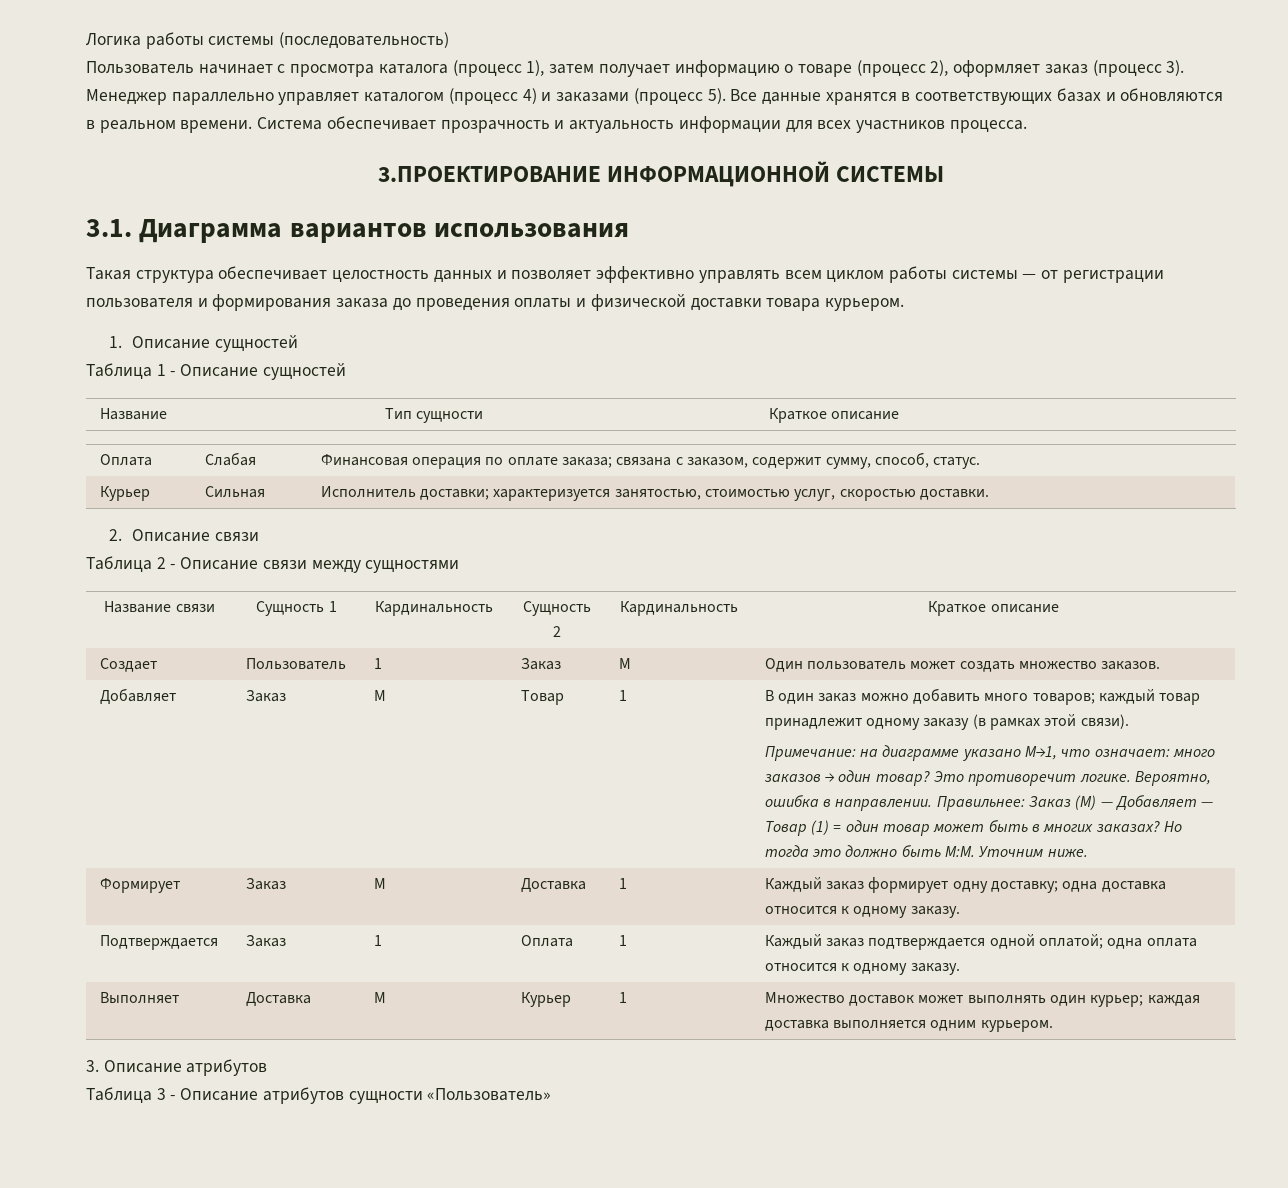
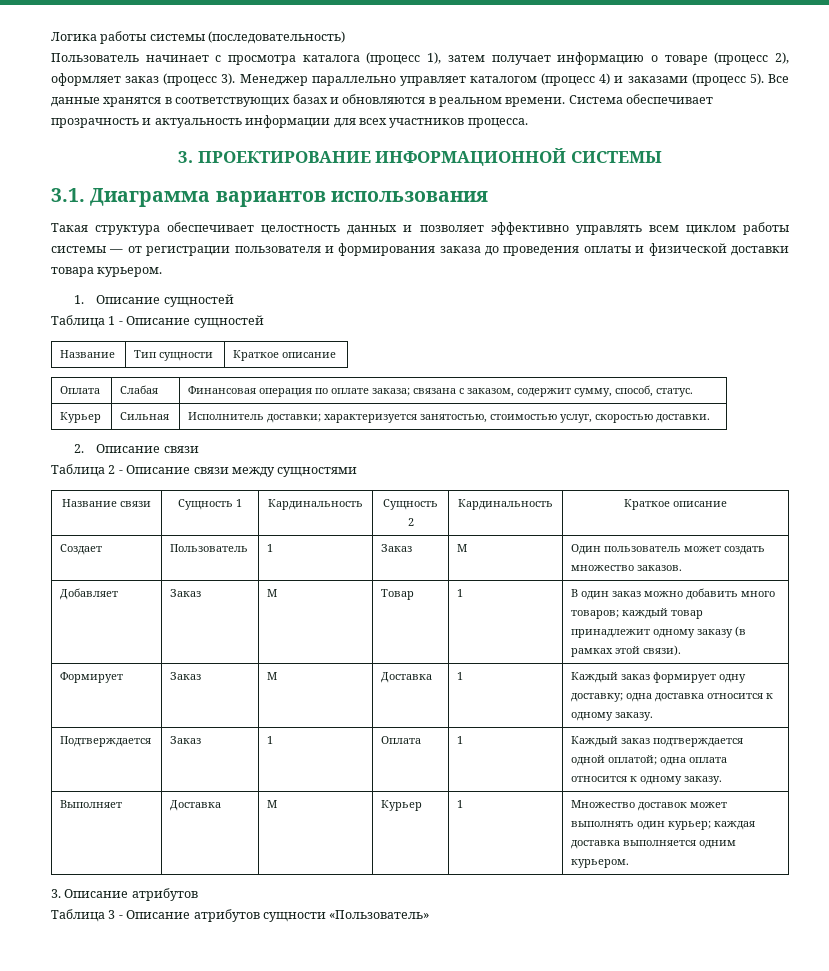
- 3.ПРОЕКТИРОВАНИЕ ИНФОРМАЦИОННОЙ СИСТЕМЫ
+ 3. ПРОЕКТИРОВАНИЕ ИНФОРМАЦИОННОЙ СИСТЕМЫ
- Примечание: на диаграмме указано M→1, что означает: много заказов → один товар? Это противоречит логике. Вероятно, ошибка в направлении. Правильнее: Заказ (M) — Добавляет — Товар (1) = один товар может быть в многих заказах? Но тогда это должно быть M:M. Уточним ниже.

